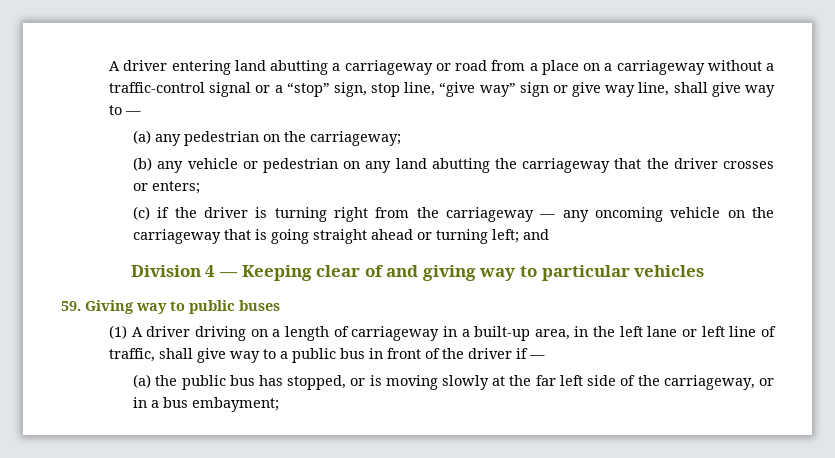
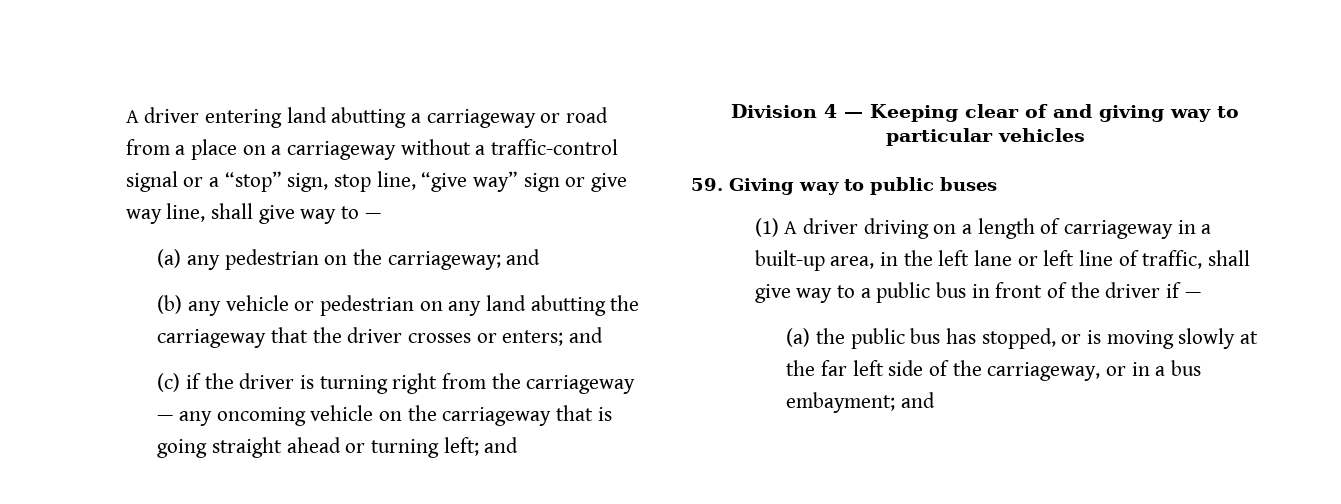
- (a) any pedestrian on the carriageway;
+ (a) any pedestrian on the carriageway; and
- (b) any vehicle or pedestrian on any land abutting the carriageway that the driver crosses or enters;
+ (b) any vehicle or pedestrian on any land abutting the carriageway that the driver crosses or enters; and
- (a) the public bus has stopped, or is moving slowly at the far left side of the carriageway, or in a bus embayment;
+ (a) the public bus has stopped, or is moving slowly at the far left side of the carriageway, or in a bus embayment; and

